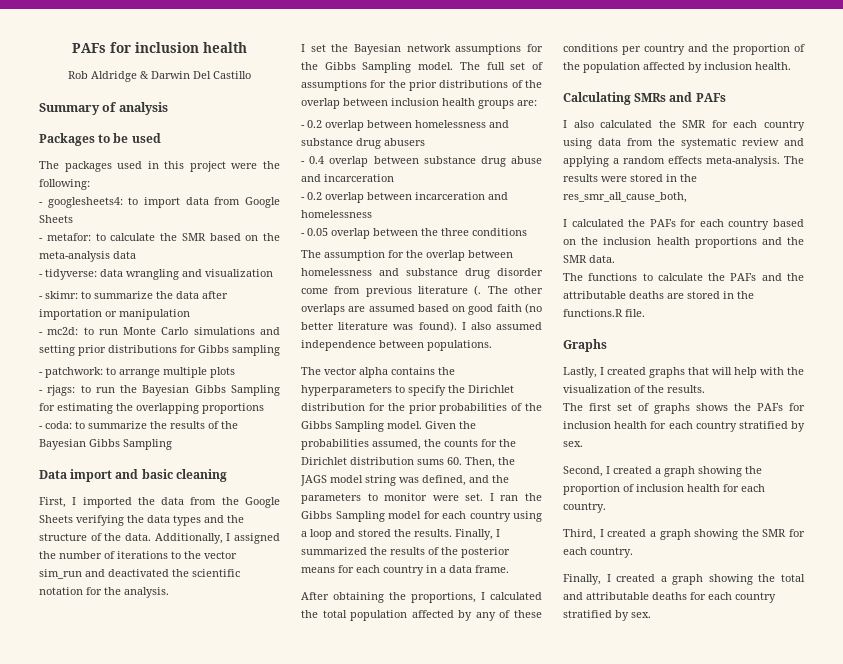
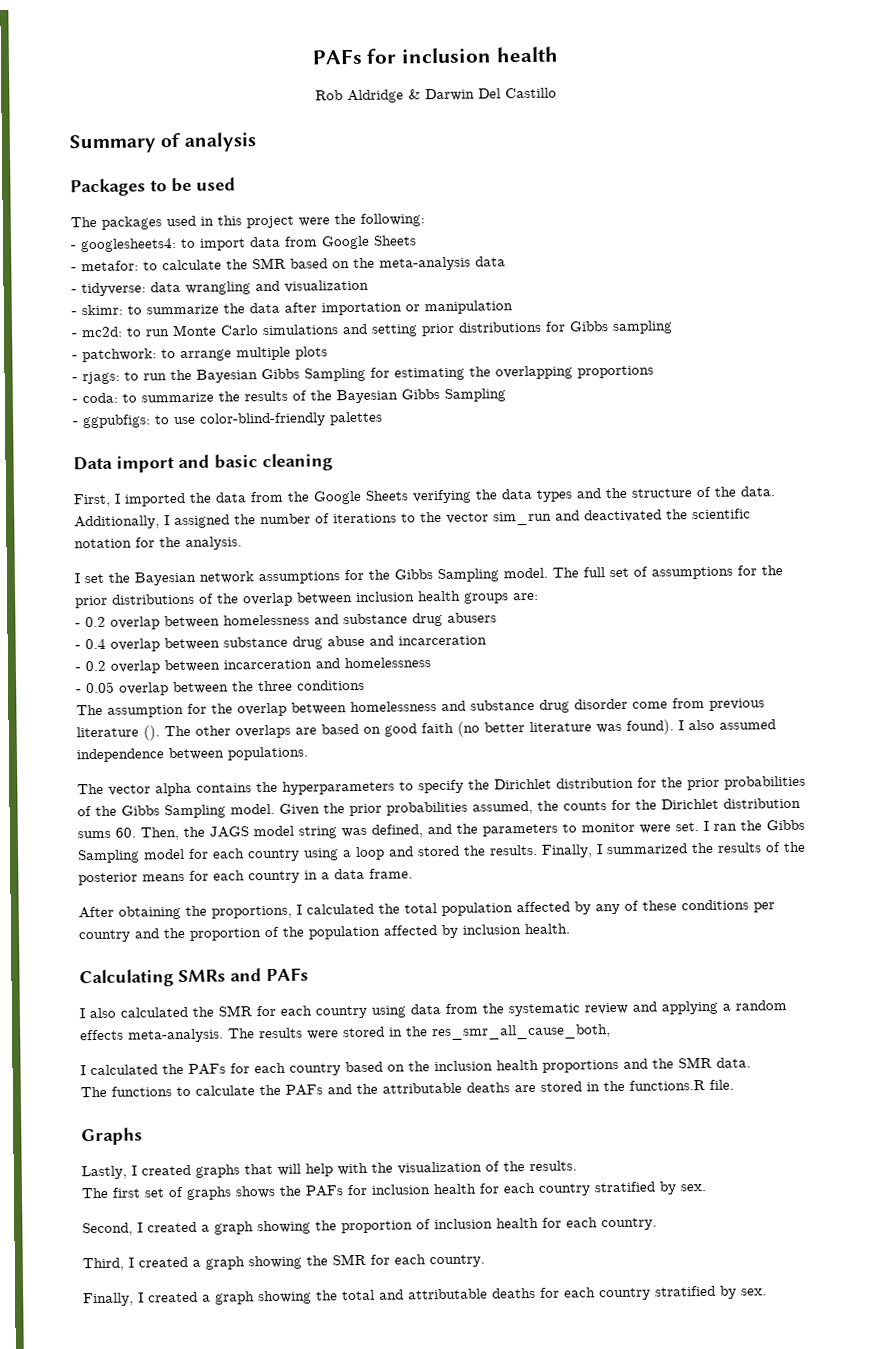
+ - ggpubfigs: to use color-blind-friendly palettes
- The assumption for the overlap between homelessness and substance drug disorder come from previous literature (.
+ The assumption for the overlap between homelessness and substance drug disorder come from previous literature ().
- The other overlaps are assumed based on good faith (no better literature was found).
+ The other overlaps are based on good faith (no better literature was found).
- Given the probabilities assumed, the counts for the Dirichlet distribution sums 60. Then, the JAGS model string was defined, and the parameters to monitor were set.
+ Given the prior probabilities assumed, the counts for the Dirichlet distribution sums 60. Then, the JAGS model string was defined, and the parameters to monitor were set.

